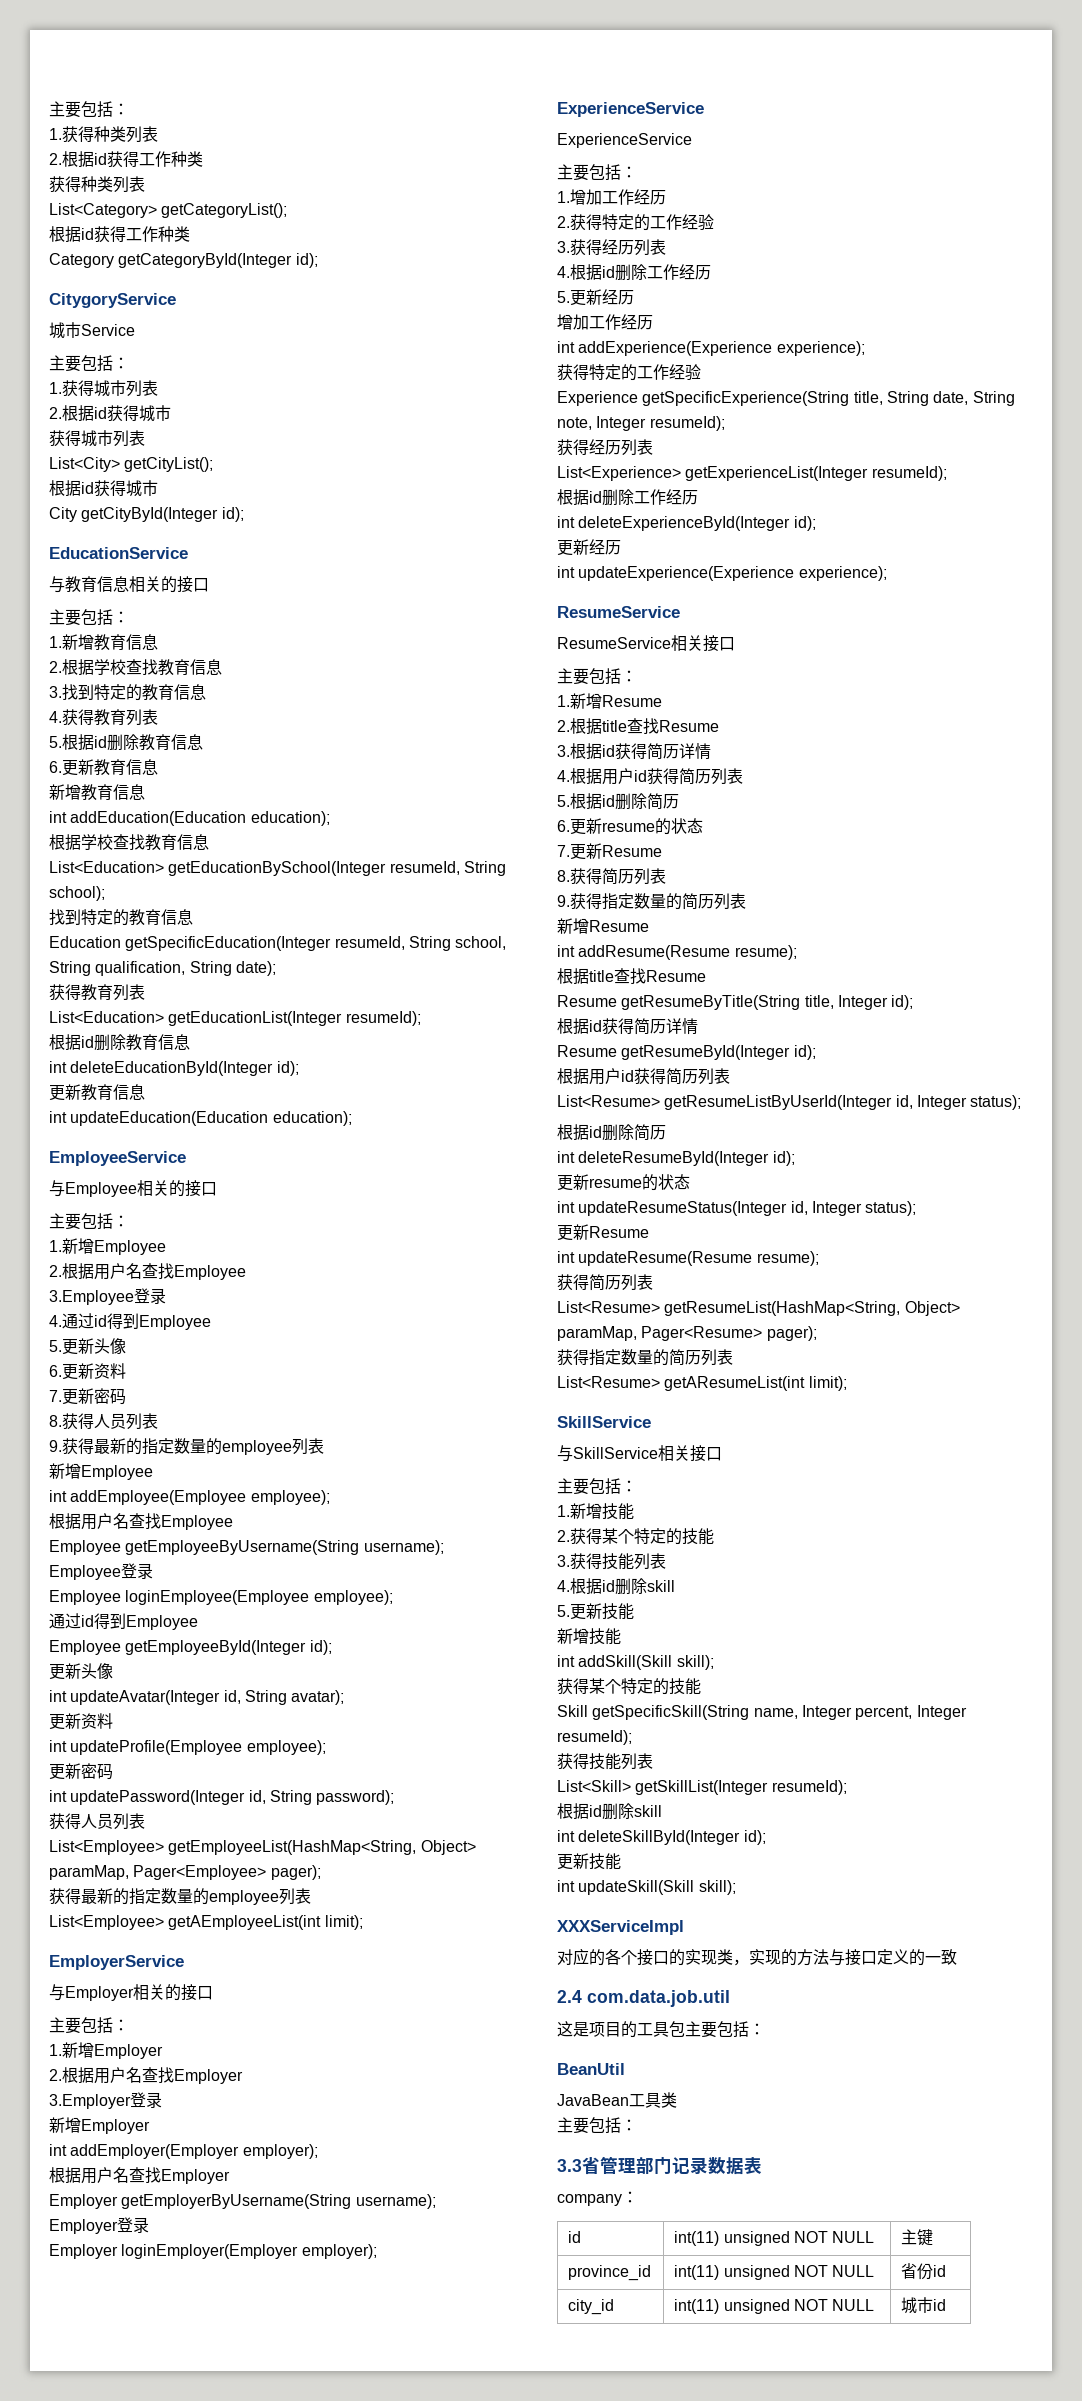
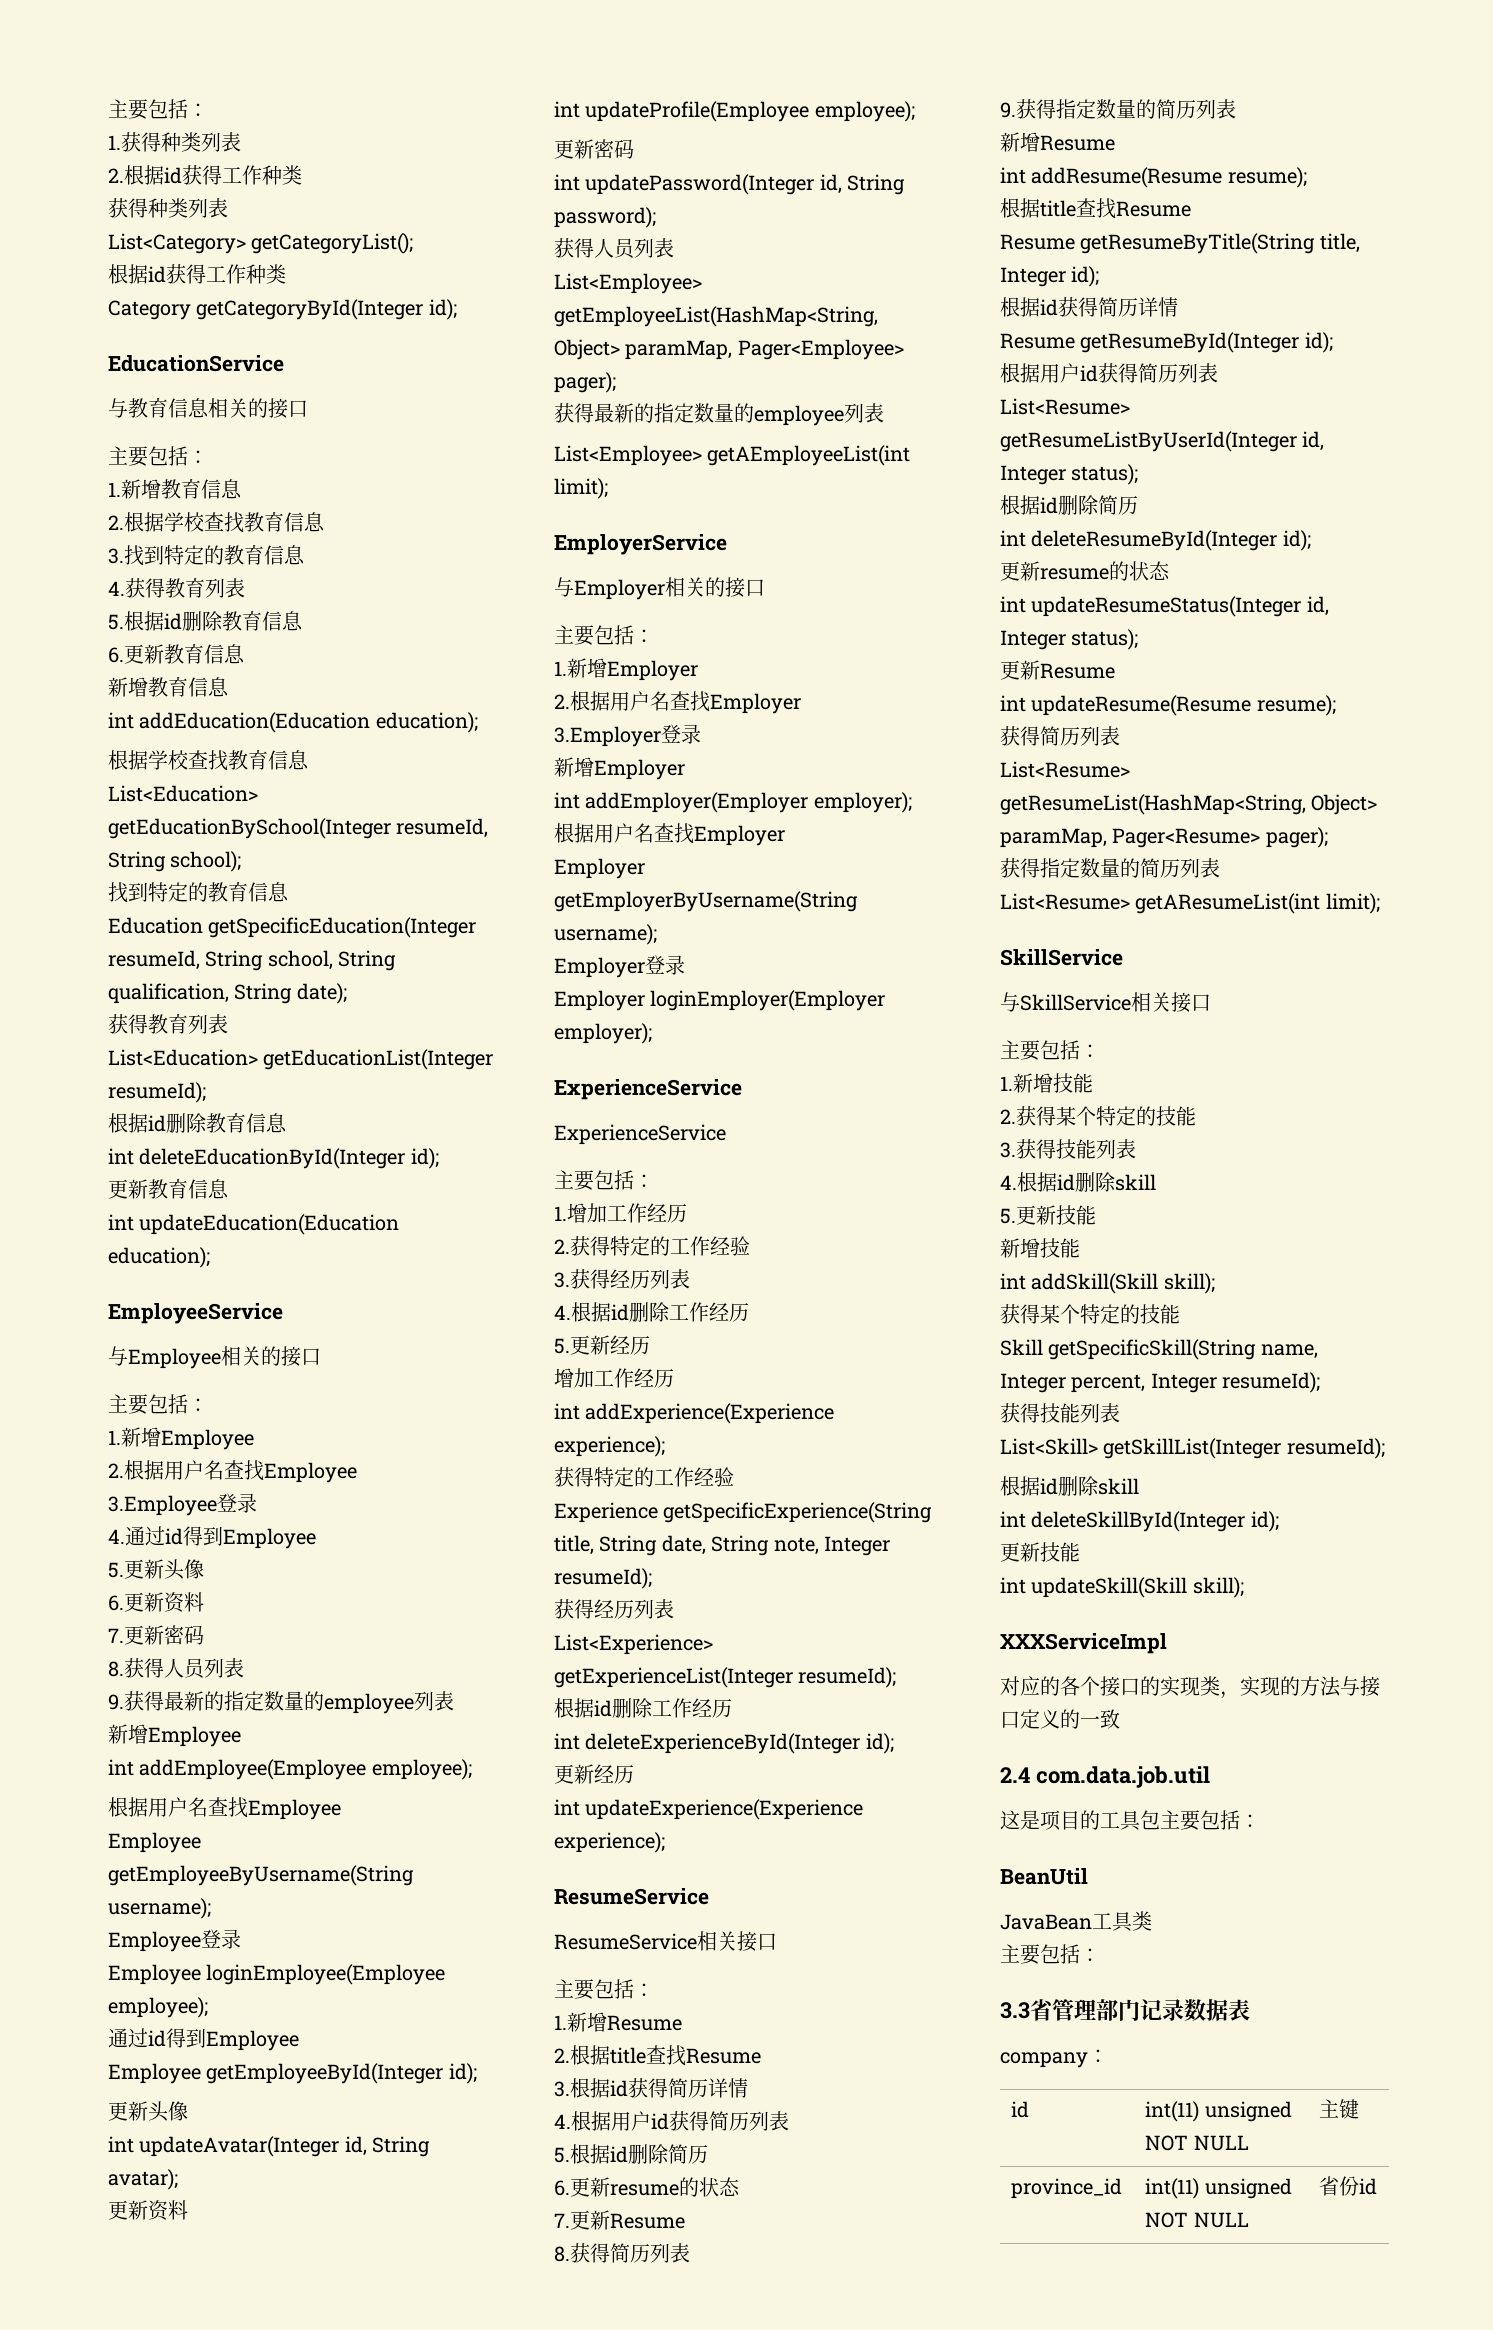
- CitygoryService
- 城市Service
- 主要包括：
- 1.获得城市列表
- 2.根据id获得城市
- 获得城市列表
- List<City> getCityList();
- 根据id获得城市
- City getCityById(Integer id);
- city_id | int(11) unsigned NOT NULL | 城市id

